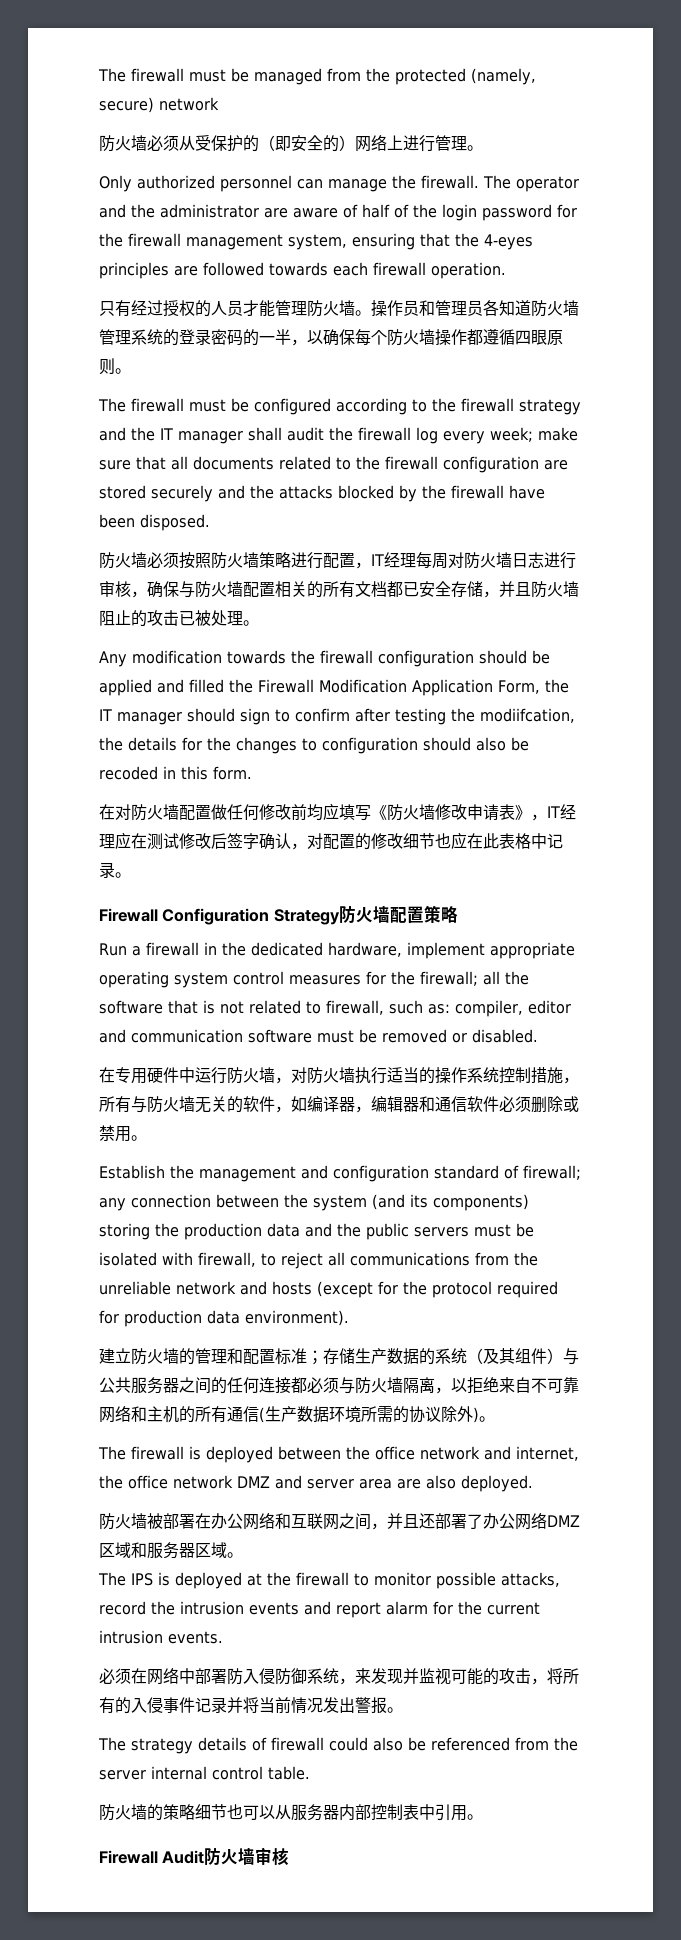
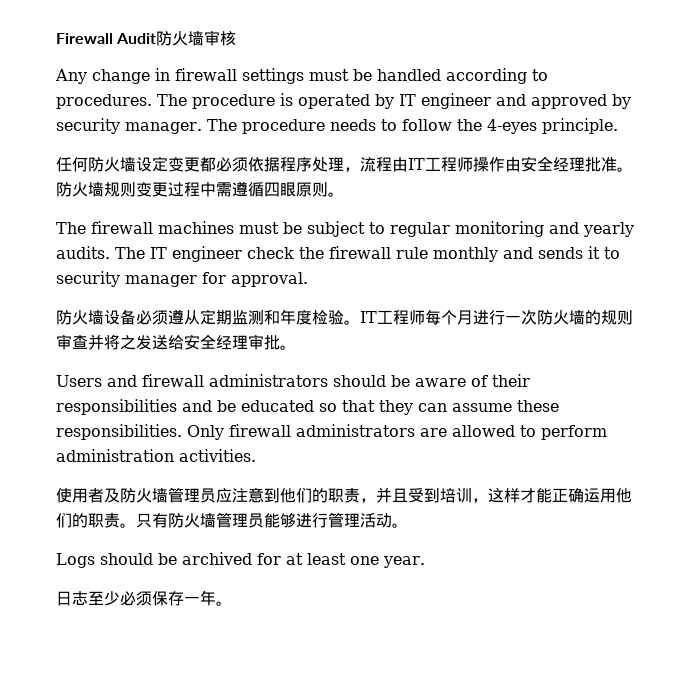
- The firewall must be managed from the protected (namely, secure) network
- 防火墙必须从受保护的（即安全的）网络上进行管理。
- Only authorized personnel can manage the firewall. The operator and the administrator are aware of half of the login password for the firewall management system, ensuring that the 4-eyes principles are followed towards each firewall operation.
- 只有经过授权的人员才能管理防火墙。操作员和管理员各知道防火墙管理系统的登录密码的一半，以确保每个防火墙操作都遵循四眼原则。
+ Firewall Audit防火墙审核
+ Any change in firewall settings must be handled according to procedures. The procedure is operated by IT engineer and approved by security manager. The procedure needs to follow the 4-eyes principle.
+ 任何防火墙设定变更都必须依据程序处理，流程由IT工程师操作由安全经理批准。防火墙规则变更过程中需遵循四眼原则。
- The firewall must be configured according to the firewall strategy and the IT manager shall audit the firewall log every week; make sure that all documents related to the firewall configuration are stored securely and the attacks blocked by the firewall have been disposed.
- 防火墙必须按照防火墙策略进行配置，IT经理每周对防火墙日志进行审核，确保与防火墙配置相关的所有文档都已安全存储，并且防火墙阻止的攻击已被处理。
- Any modification towards the firewall configuration should be applied and filled the Firewall Modification Application Form, the IT manager should sign to confirm after testing the modiifcation, the details for the changes to configuration should also be recoded in this form.
- 在对防火墙配置做任何修改前均应填写《防火墙修改申请表》，IT经理应在测试修改后签字确认，对配置的修改细节也应在此表格中记录。
- Firewall Configuration Strategy防火墙配置策略
- Run a firewall in the dedicated hardware, implement appropriate operating system control measures for the firewall; all the software that is not related to firewall, such as: compiler, editor and communication software must be removed or disabled.
- 在专用硬件中运行防火墙，对防火墙执行适当的操作系统控制措施，所有与防火墙无关的软件，如编译器，编辑器和通信软件必须删除或禁用。
- Establish the management and configuration standard of firewall; any connection between the system (and its components) storing the production data and the public servers must be isolated with firewall, to reject all communications from the unreliable network and hosts (except for the protocol required for production data environment).
- 建立防火墙的管理和配置标准；存储生产数据的系统（及其组件）与公共服务器之间的任何连接都必须与防火墙隔离，以拒绝来自不可靠网络和主机的所有通信(生产数据环境所需的协议除外)。
- The firewall is deployed between the office network and internet, the office network DMZ and server area are also deployed.
- 防火墙被部署在办公网络和互联网之间，并且还部署了办公网络DMZ区域和服务器区域。
- The IPS is deployed at the firewall to monitor possible attacks, record the intrusion events and report alarm for the current intrusion events.
- 必须在网络中部署防入侵防御系统，来发现并监视可能的攻击，将所有的入侵事件记录并将当前情况发出警报。
- The strategy details of firewall could also be referenced from the server internal control table.
- 防火墙的策略细节也可以从服务器内部控制表中引用。
- Firewall Audit防火墙审核
+ The firewall machines must be subject to regular monitoring and yearly audits. The IT engineer check the firewall rule monthly and sends it to security manager for approval.
+ 防火墙设备必须遵从定期监测和年度检验。IT工程师每个月进行一次防火墙的规则审查并将之发送给安全经理审批。
+ Users and firewall administrators should be aware of their responsibilities and be educated so that they can assume these responsibilities. Only firewall administrators are allowed to perform administration activities.
+ 使用者及防火墙管理员应注意到他们的职责，并且受到培训，这样才能正确运用他们的职责。只有防火墙管理员能够进行管理活动。
+ Logs should be archived for at least one year.
+ 日志至少必须保存一年。

